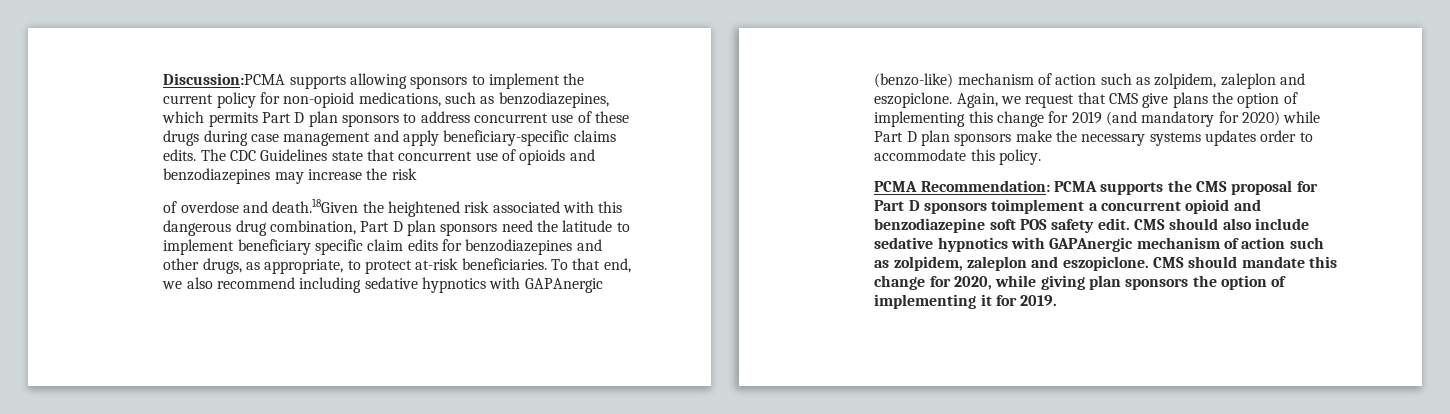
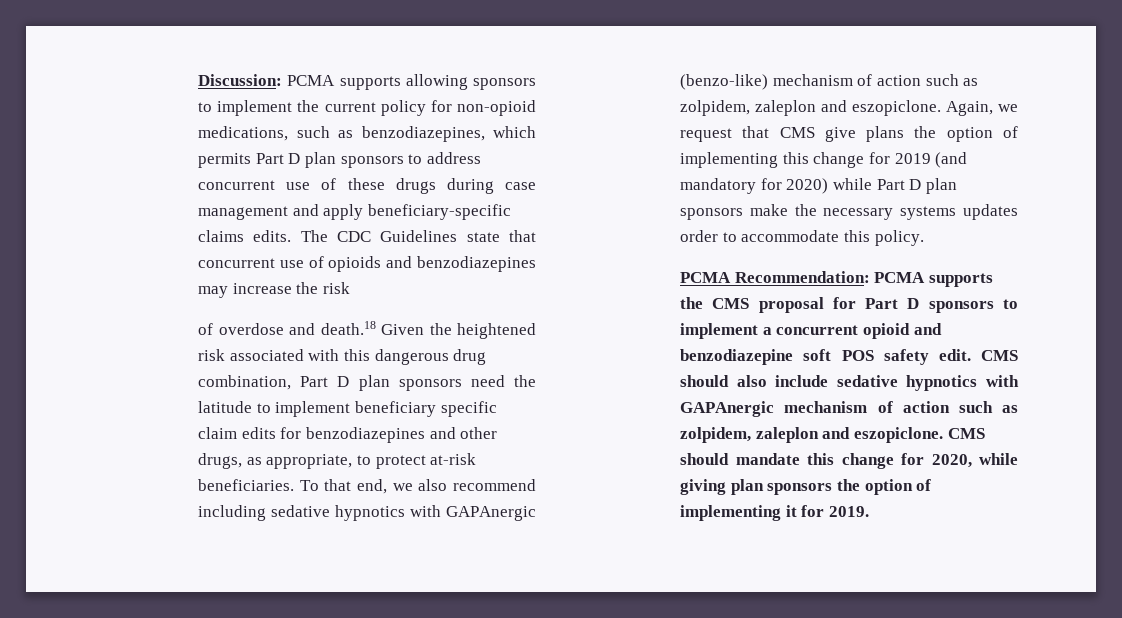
- Discussion:PCMA supports allowing sponsors to implement the current policy for non-opioid medications, such as benzodiazepines, which permits Part D plan sponsors to address concurrent use of these drugs during case management and apply beneficiary-specific claims edits.
+ Discussion: PCMA supports allowing sponsors to implement the current policy for non-opioid medications, such as benzodiazepines, which permits Part D plan sponsors to address concurrent use of these drugs during case management and apply beneficiary-specific claims edits.
- of overdose and death.18Given the heightened risk associated with this dangerous drug combination, Part D plan sponsors need the latitude to implement beneficiary specific claim edits for benzodiazepines and other drugs, as appropriate, to protect at-risk beneficiaries.
+ of overdose and death.18 Given the heightened risk associated with this dangerous drug combination, Part D plan sponsors need the latitude to implement beneficiary specific claim edits for benzodiazepines and other drugs, as appropriate, to protect at-risk beneficiaries.
- PCMA Recommendation: PCMA supports the CMS proposal for Part D sponsors toimplement a concurrent opioid and benzodiazepine soft POS safety edit.
+ PCMA Recommendation: PCMA supports the CMS proposal for Part D sponsors to implement a concurrent opioid and benzodiazepine soft POS safety edit.

